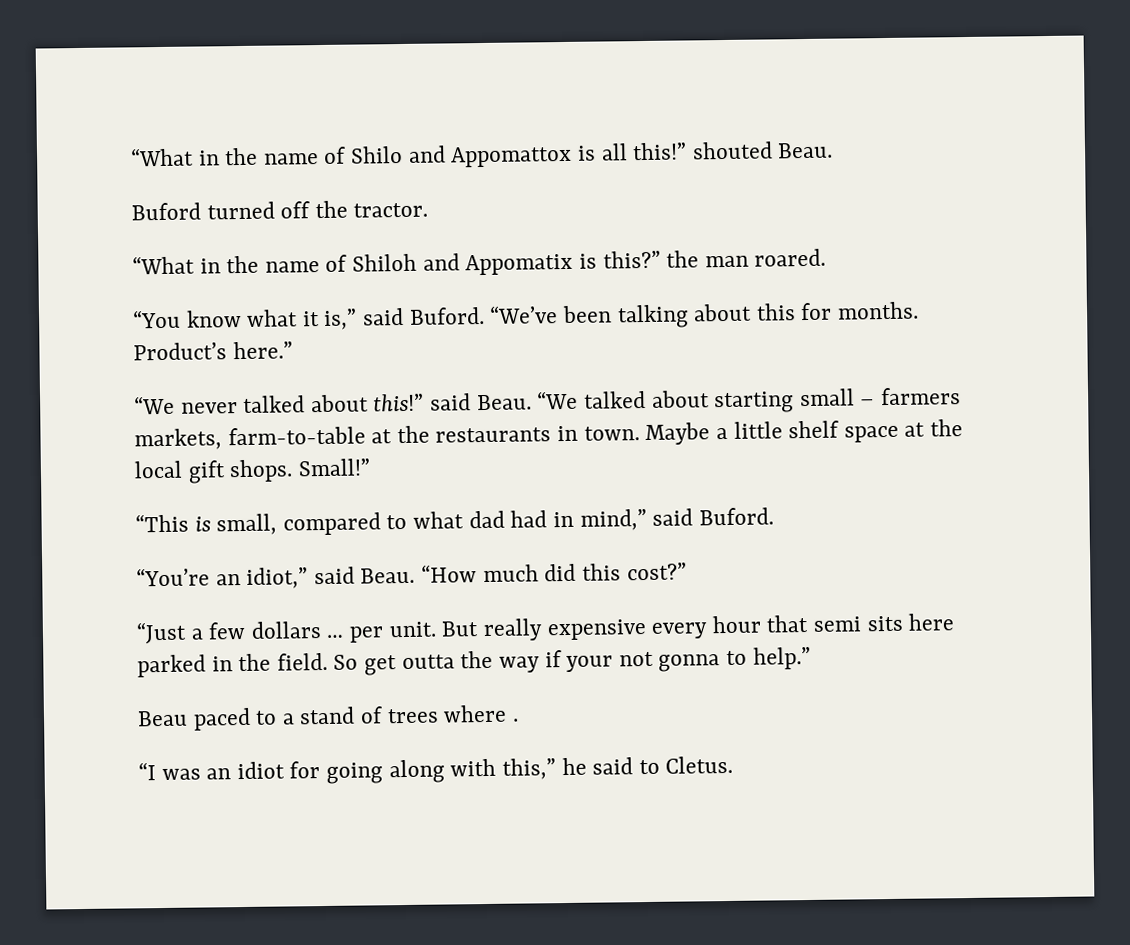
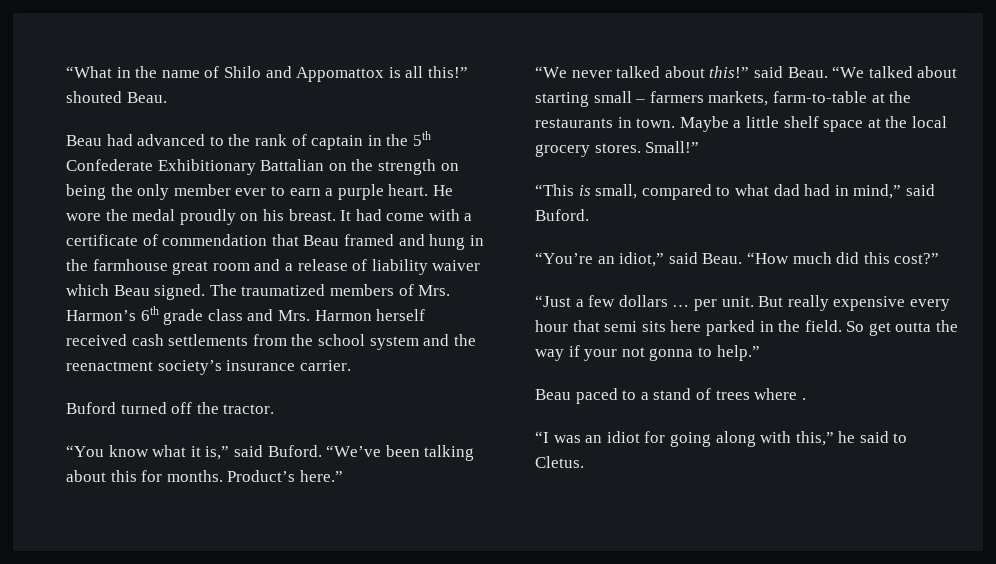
+ Beau had advanced to the rank of captain in the 5th Confederate Exhibitionary Battalian on the strength on being the only member ever to earn a purple heart. He wore the medal proudly on his breast. It had come with a certificate of commendation that Beau framed and hung in the farmhouse great room and a release of liability waiver which Beau signed. The traumatized members of Mrs. Harmon’s 6th grade class and Mrs. Harmon herself received cash settlements from the school system and the reenactment society’s insurance carrier.
- “What in the name of Shiloh and Appomatix is this?” the man roared.
- Maybe a little shelf space at the local gift shops.
+ Maybe a little shelf space at the local grocery stores.

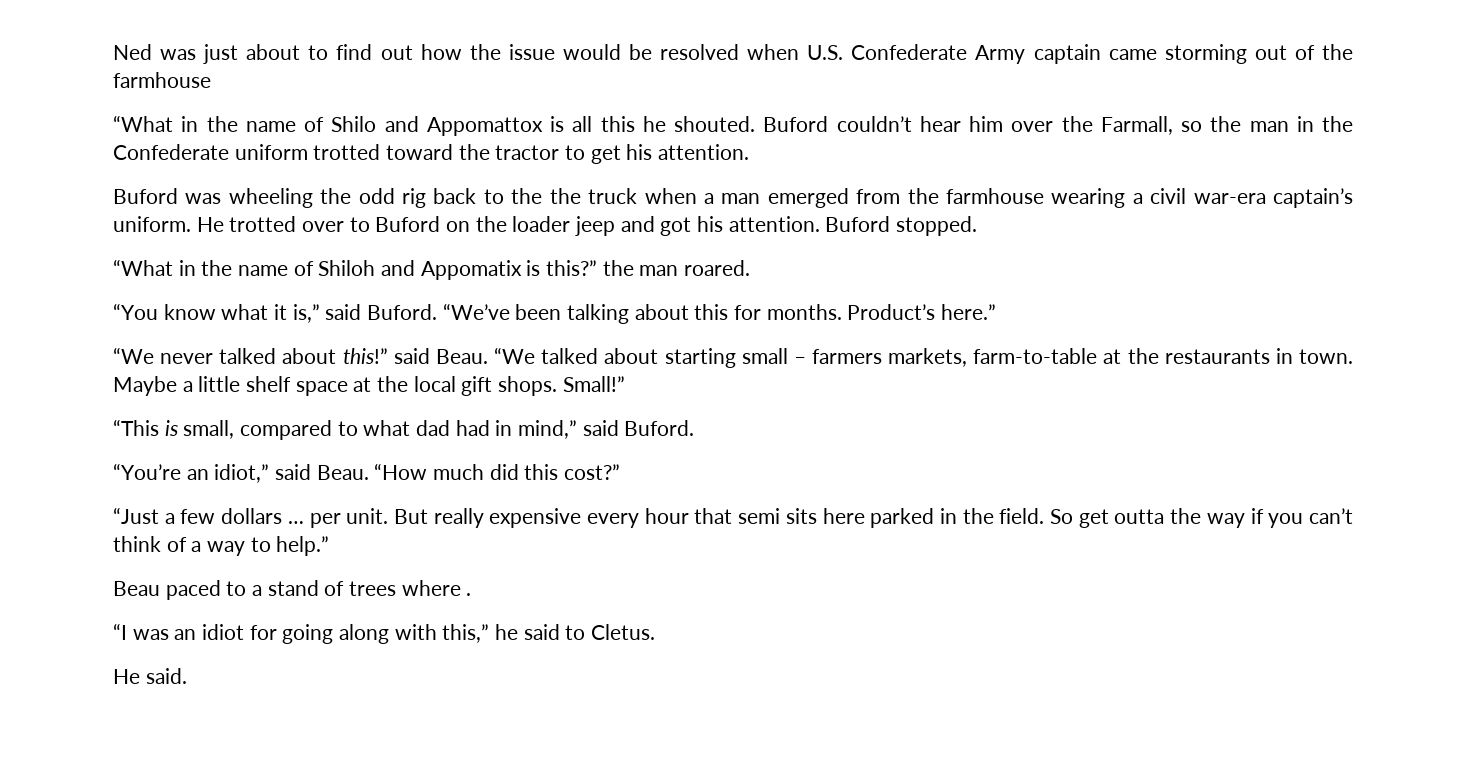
+ Ned was just about to find out how the issue would be resolved when U.S. Confederate Army captain came storming out of the farmhouse
- “What in the name of Shilo and Appomattox is all this!” shouted Beau.
- Beau had advanced to the rank of captain in the 5th Confederate Exhibitionary Battalian on the strength on being the only member ever to earn a purple heart. He wore the medal proudly on his breast. It had come with a certificate of commendation that Beau framed and hung in the farmhouse great room and a release of liability waiver which Beau signed. The traumatized members of Mrs. Harmon’s 6th grade class and Mrs. Harmon herself received cash settlements from the school system and the reenactment society’s insurance carrier.
- Buford turned off the tractor.
+ “What in the name of Shilo and Appomattox is all this he shouted. Buford couldn’t hear him over the Farmall, so the man in the Confederate uniform trotted toward the tractor to get his attention.
+ Buford was wheeling the odd rig back to the the truck when a man emerged from the farmhouse wearing a civil war-era captain’s uniform. He trotted over to Buford on the loader jeep and got his attention. Buford stopped.
+ “What in the name of Shiloh and Appomatix is this?” the man roared.
- Maybe a little shelf space at the local grocery stores.
+ Maybe a little shelf space at the local gift shops.
- So get outta the way if your not gonna to help.”
+ So get outta the way if you can’t think of a way to help.”
+ He said.

